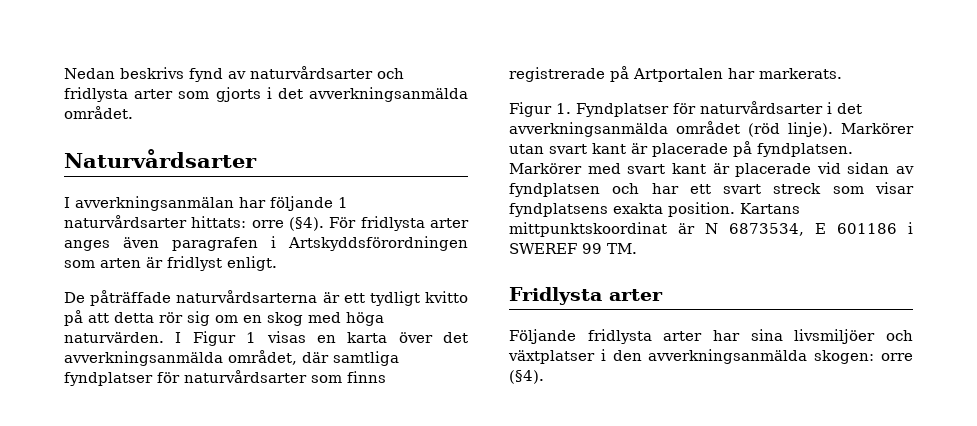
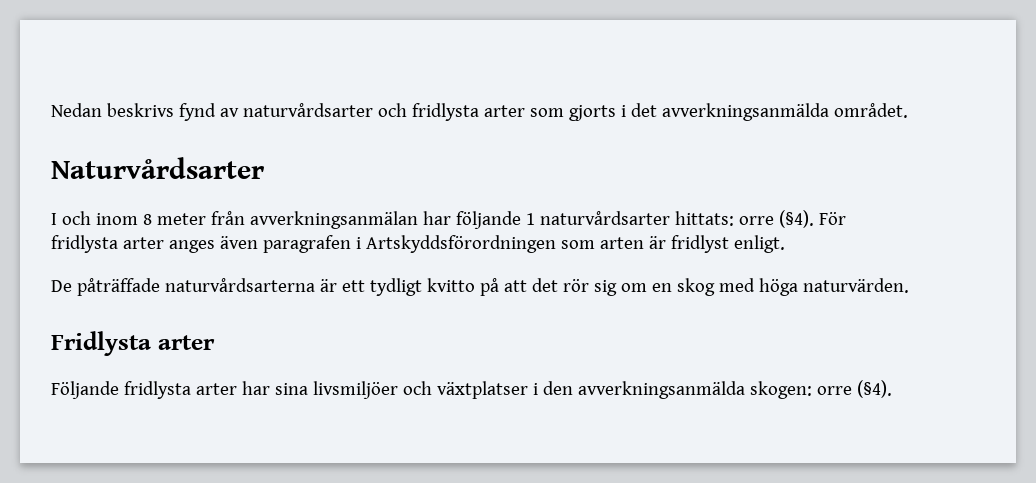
- I avverkningsanmälan har följande 1 naturvårdsarter hittats: orre (§4).
+ I och inom 8 meter från avverkningsanmälan har följande 1 naturvårdsarter hittats: orre (§4).
- De påträffade naturvårdsarterna är ett tydligt kvitto på att detta rör sig om en skog med höga naturvärden. I Figur 1 visas en karta över det avverkningsanmälda området, där samtliga fyndplatser för naturvårdsarter som finns registrerade på Artportalen har markerats.
- Figur 1. Fyndplatser för naturvårdsarter i det avverkningsanmälda området (röd linje). Markörer utan svart kant är placerade på fyndplatsen. Markörer med svart kant är placerade vid sidan av fyndplatsen och har ett svart streck som visar fyndplatsens exakta position. Kartans mittpunktskoordinat är N 6873534, E 601186 i SWEREF 99 TM.
+ De påträffade naturvårdsarterna är ett tydligt kvitto på att det rör sig om en skog med höga naturvärden.

